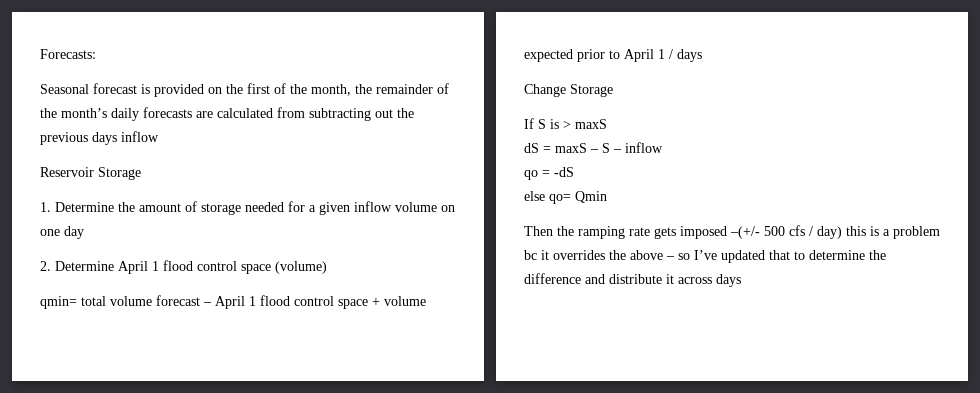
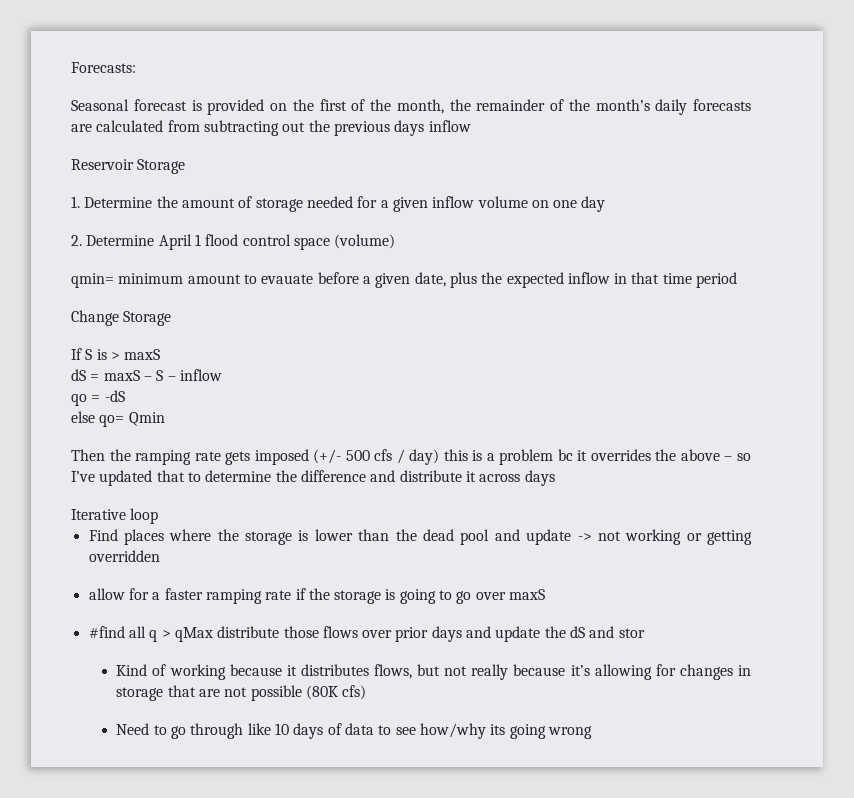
- qmin= total volume forecast – April 1 flood control space + volume expected prior to April 1 / days
+ qmin= minimum amount to evauate before a given date, plus the expected inflow in that time period
- Then the ramping rate gets imposed –(+/- 500 cfs / day) this is a problem bc it overrides the above – so I’ve updated that to determine the difference and distribute it across days
+ Then the ramping rate gets imposed (+/- 500 cfs / day) this is a problem bc it overrides the above – so I’ve updated that to determine the difference and distribute it across days
+ Iterative loop
+ Find places where the storage is lower than the dead pool and update -> not working or getting overridden
+ allow for a faster ramping rate if the storage is going to go over maxS
+ #find all q > qMax distribute those flows over prior days and update the dS and stor
+ Kind of working because it distributes flows, but not really because it’s allowing for changes in storage that are not possible (80K cfs)
+ Need to go through like 10 days of data to see how/why its going wrong

